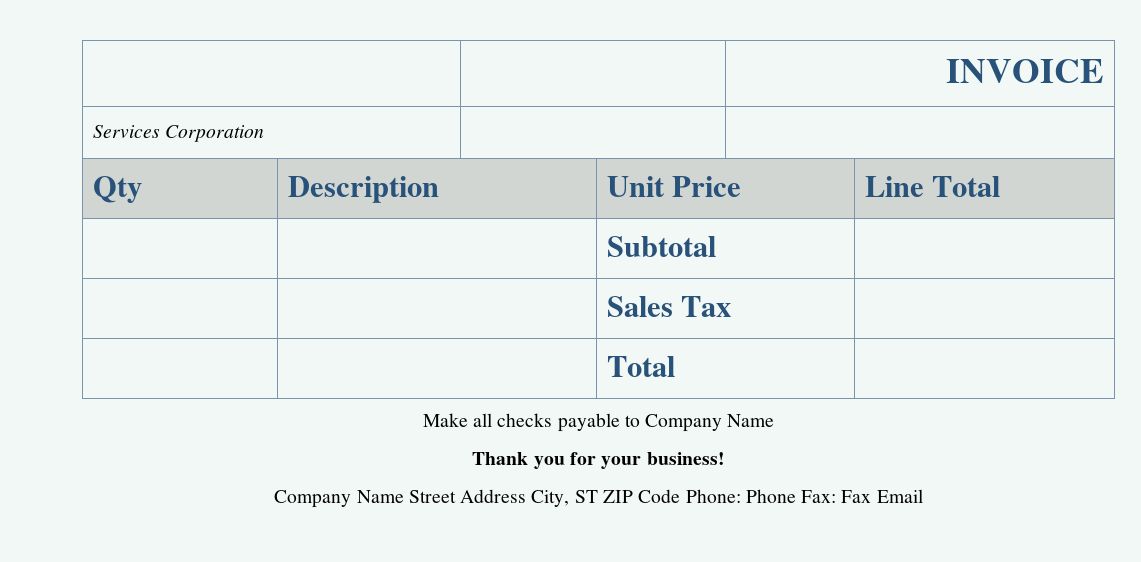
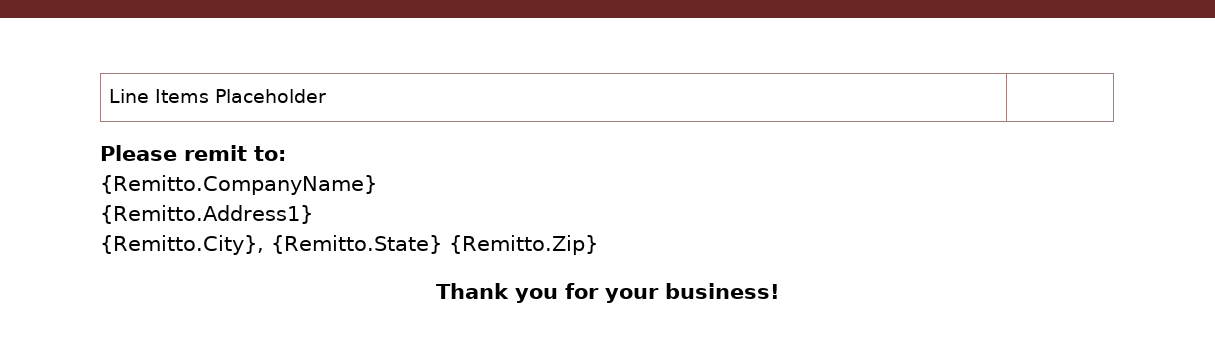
- | | INVOICE
- Services Corporation | |
- Qty | Description | Unit Price | Line Total
- | | Subtotal |
- | | Sales Tax |
- | | Total |
- Make all checks payable to Company Name
+ Line Items Placeholder |
+ Please remit to:
+ {Remitto.CompanyName}
+ {Remitto.Address1}
+ {Remitto.City}, {Remitto.State} {Remitto.Zip}
- Company Name Street Address City, ST ZIP Code Phone: Phone Fax: Fax Email

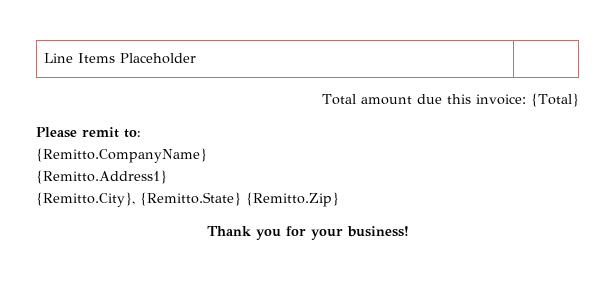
+ Total amount due this invoice: {Total}

